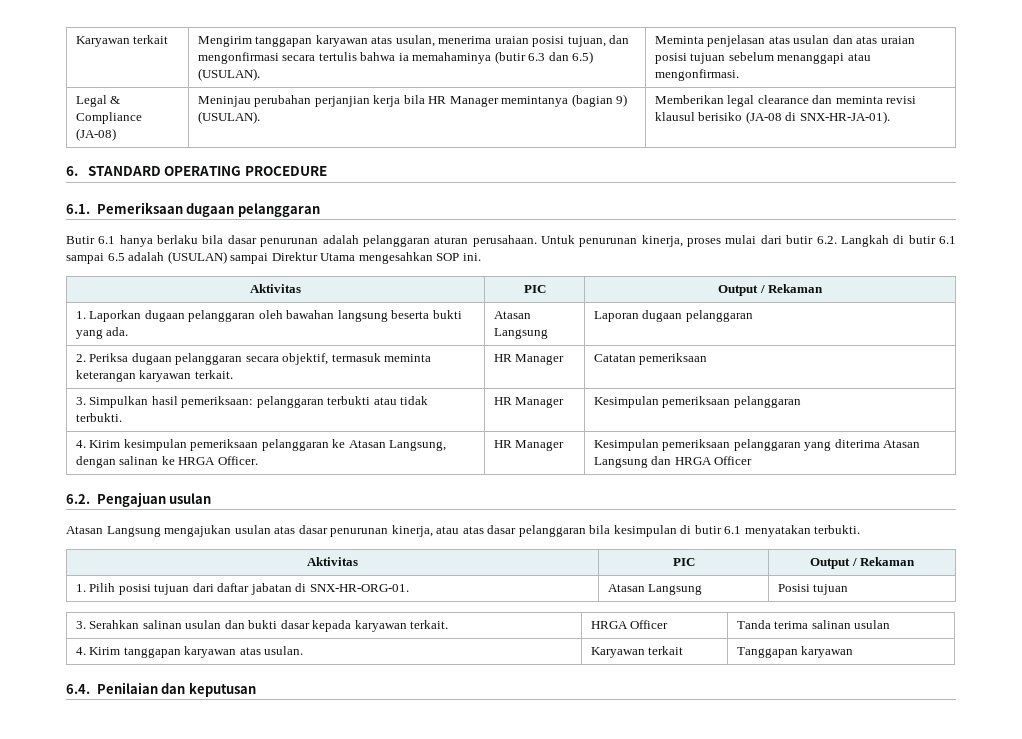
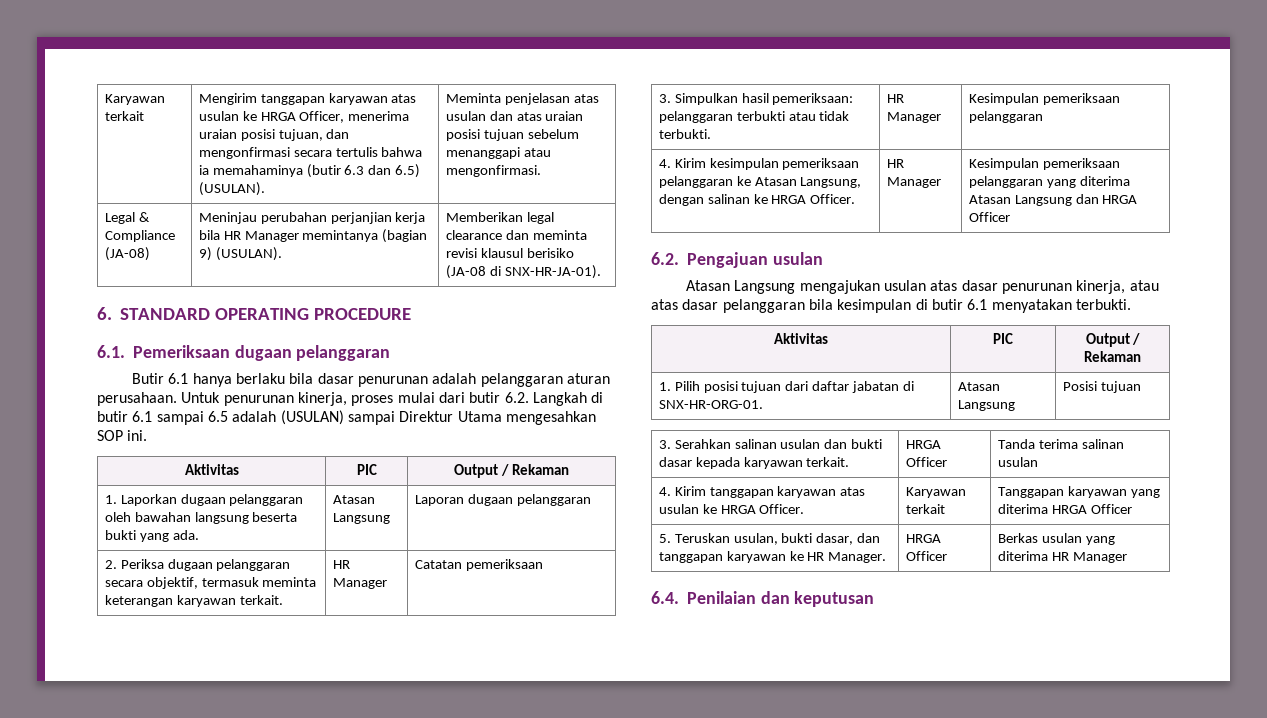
- Karyawan terkait | Mengirim tanggapan karyawan atas usulan, menerima uraian posisi tujuan, dan mengonfirmasi secara tertulis bahwa ia memahaminya (butir 6.3 dan 6.5) (USULAN). | Meminta penjelasan atas usulan dan atas uraian posisi tujuan sebelum menanggapi atau mengonfirmasi.
+ Karyawan terkait | Mengirim tanggapan karyawan atas usulan ke HRGA Officer, menerima uraian posisi tujuan, dan mengonfirmasi secara tertulis bahwa ia memahaminya (butir 6.3 dan 6.5) (USULAN). | Meminta penjelasan atas usulan dan atas uraian posisi tujuan sebelum menanggapi atau mengonfirmasi.
- 4. Kirim tanggapan karyawan atas usulan. | Karyawan terkait | Tanggapan karyawan
+ 4. Kirim tanggapan karyawan atas usulan ke HRGA Officer. | Karyawan terkait | Tanggapan karyawan yang diterima HRGA Officer
+ 5. Teruskan usulan, bukti dasar, dan tanggapan karyawan ke HR Manager. | HRGA Officer | Berkas usulan yang diterima HR Manager

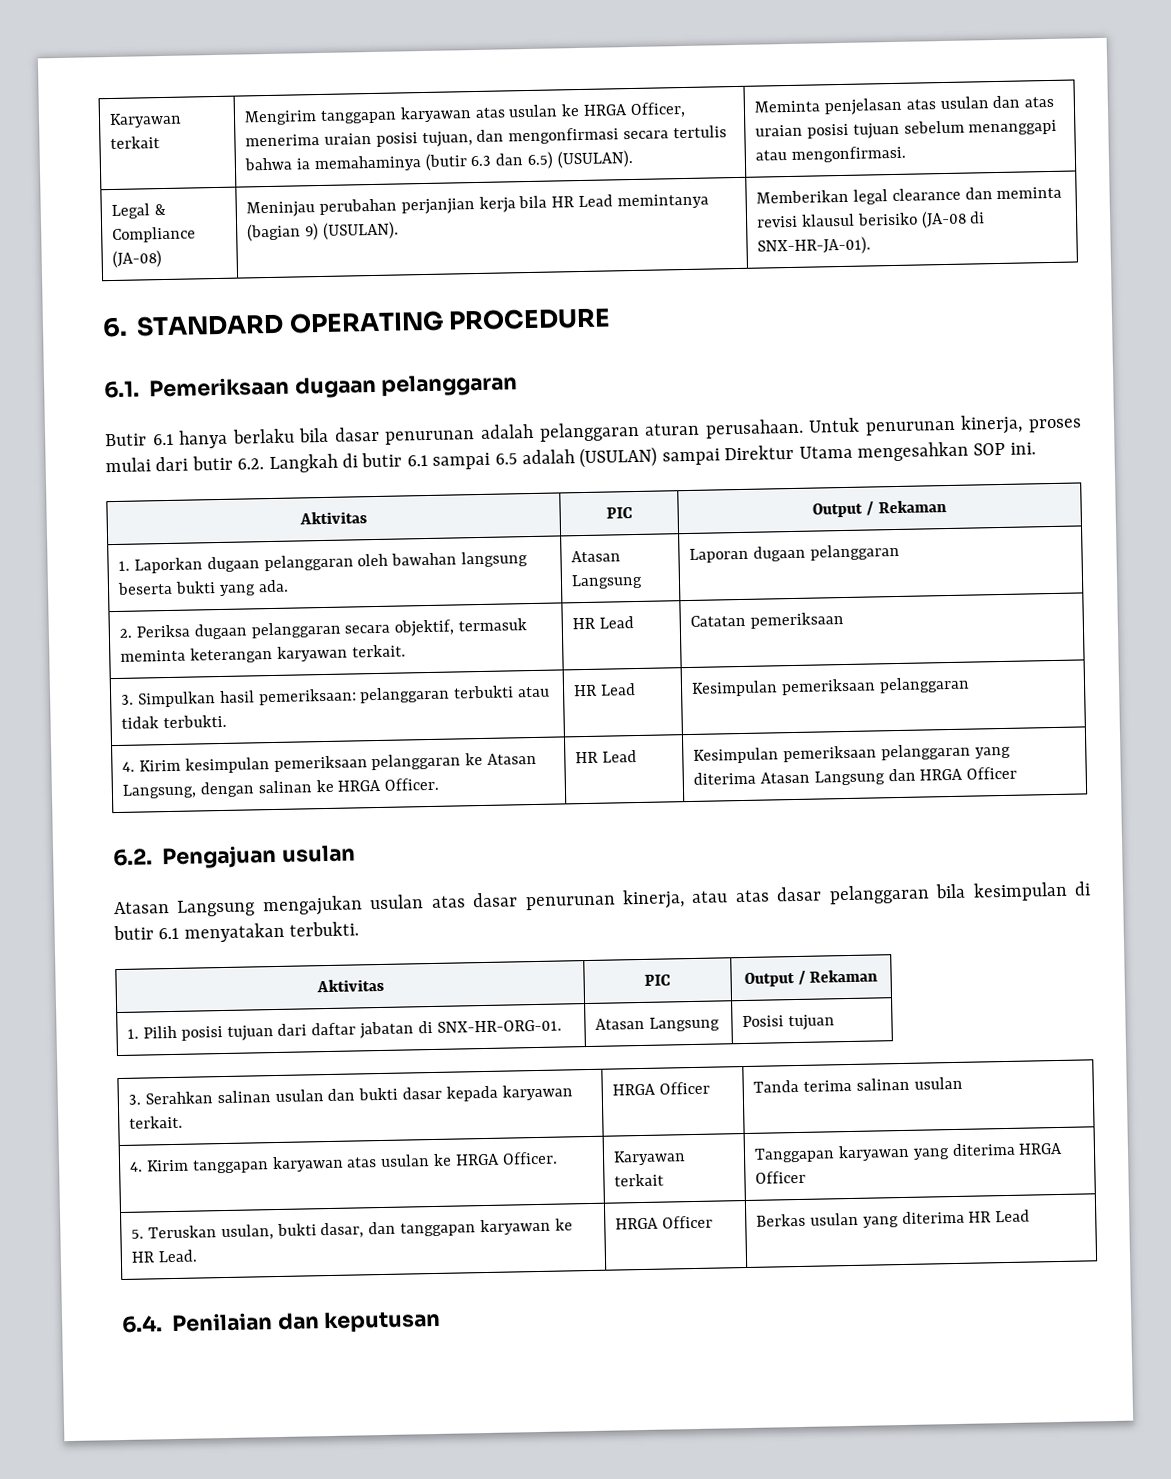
- Legal & Compliance (JA-08) | Meninjau perubahan perjanjian kerja bila HR Manager memintanya (bagian 9) (USULAN). | Memberikan legal clearance dan meminta revisi klausul berisiko (JA-08 di SNX-HR-JA-01).
+ Legal & Compliance (JA-08) | Meninjau perubahan perjanjian kerja bila HR Lead memintanya (bagian 9) (USULAN). | Memberikan legal clearance dan meminta revisi klausul berisiko (JA-08 di SNX-HR-JA-01).
- 2. Periksa dugaan pelanggaran secara objektif, termasuk meminta keterangan karyawan terkait. | HR Manager | Catatan pemeriksaan
+ 2. Periksa dugaan pelanggaran secara objektif, termasuk meminta keterangan karyawan terkait. | HR Lead | Catatan pemeriksaan
- 3. Simpulkan hasil pemeriksaan: pelanggaran terbukti atau tidak terbukti. | HR Manager | Kesimpulan pemeriksaan pelanggaran
+ 3. Simpulkan hasil pemeriksaan: pelanggaran terbukti atau tidak terbukti. | HR Lead | Kesimpulan pemeriksaan pelanggaran
- 4. Kirim kesimpulan pemeriksaan pelanggaran ke Atasan Langsung, dengan salinan ke HRGA Officer. | HR Manager | Kesimpulan pemeriksaan pelanggaran yang diterima Atasan Langsung dan HRGA Officer
+ 4. Kirim kesimpulan pemeriksaan pelanggaran ke Atasan Langsung, dengan salinan ke HRGA Officer. | HR Lead | Kesimpulan pemeriksaan pelanggaran yang diterima Atasan Langsung dan HRGA Officer
- 5. Teruskan usulan, bukti dasar, dan tanggapan karyawan ke HR Manager. | HRGA Officer | Berkas usulan yang diterima HR Manager
+ 5. Teruskan usulan, bukti dasar, dan tanggapan karyawan ke HR Lead. | HRGA Officer | Berkas usulan yang diterima HR Lead

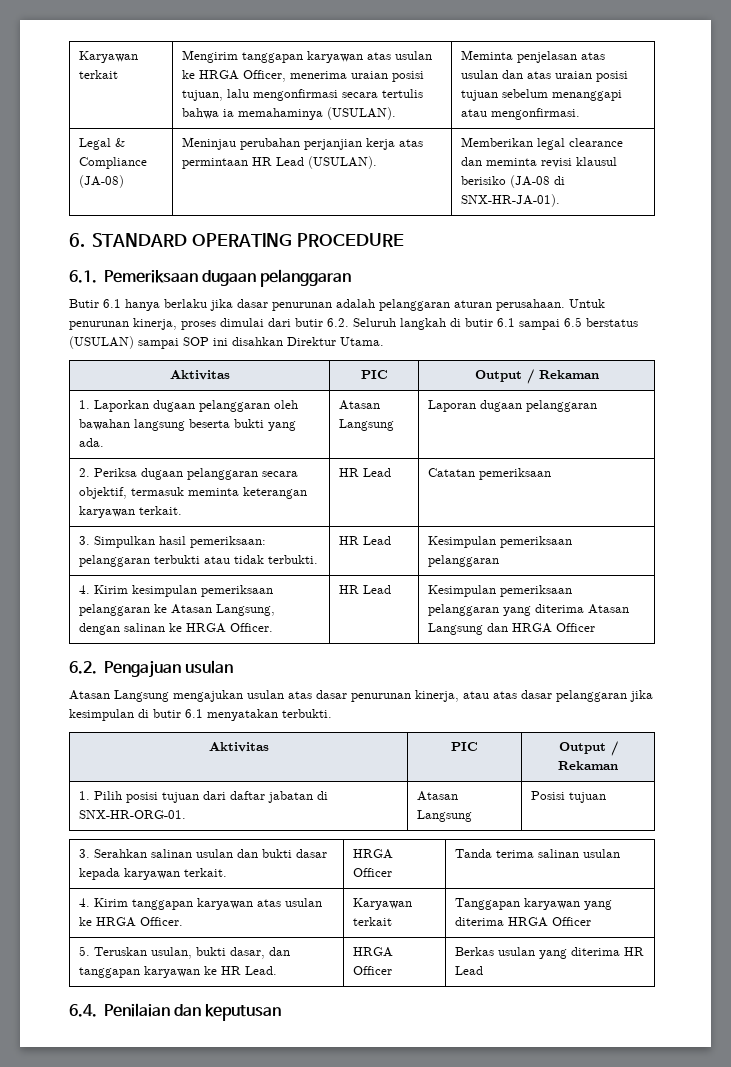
- Karyawan terkait | Mengirim tanggapan karyawan atas usulan ke HRGA Officer, menerima uraian posisi tujuan, dan mengonfirmasi secara tertulis bahwa ia memahaminya (butir 6.3 dan 6.5) (USULAN). | Meminta penjelasan atas usulan dan atas uraian posisi tujuan sebelum menanggapi atau mengonfirmasi.
+ Karyawan terkait | Mengirim tanggapan karyawan atas usulan ke HRGA Officer, menerima uraian posisi tujuan, lalu mengonfirmasi secara tertulis bahwa ia memahaminya (USULAN). | Meminta penjelasan atas usulan dan atas uraian posisi tujuan sebelum menanggapi atau mengonfirmasi.
- Legal & Compliance (JA-08) | Meninjau perubahan perjanjian kerja bila HR Lead memintanya (bagian 9) (USULAN). | Memberikan legal clearance dan meminta revisi klausul berisiko (JA-08 di SNX-HR-JA-01).
+ Legal & Compliance (JA-08) | Meninjau perubahan perjanjian kerja atas permintaan HR Lead (USULAN). | Memberikan legal clearance dan meminta revisi klausul berisiko (JA-08 di SNX-HR-JA-01).
- Butir 6.1 hanya berlaku bila dasar penurunan adalah pelanggaran aturan perusahaan.
+ Butir 6.1 hanya berlaku jika dasar penurunan adalah pelanggaran aturan perusahaan.
- Untuk penurunan kinerja, proses mulai dari butir 6.2. Langkah di butir 6.1 sampai 6.5 adalah (USULAN) sampai Direktur Utama mengesahkan SOP ini.
+ Untuk penurunan kinerja, proses dimulai dari butir 6.2. Seluruh langkah di butir 6.1 sampai 6.5 berstatus (USULAN) sampai SOP ini disahkan Direktur Utama.
- Atasan Langsung mengajukan usulan atas dasar penurunan kinerja, atau atas dasar pelanggaran bila kesimpulan di butir 6.1 menyatakan terbukti.
+ Atasan Langsung mengajukan usulan atas dasar penurunan kinerja, atau atas dasar pelanggaran jika kesimpulan di butir 6.1 menyatakan terbukti.

